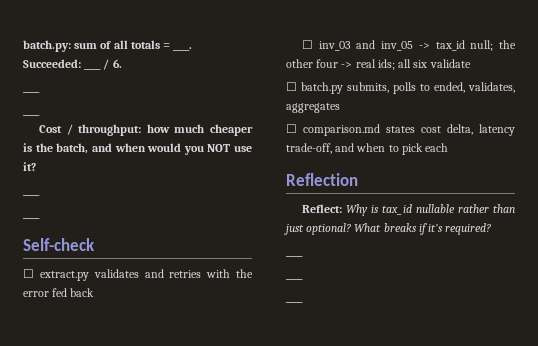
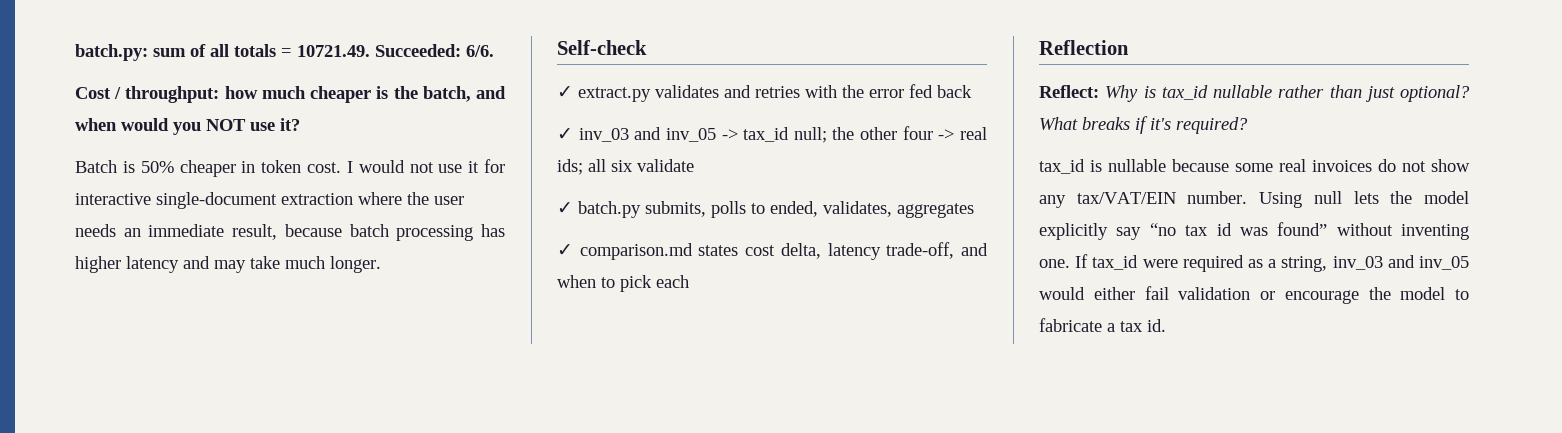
- batch.py: sum of all totals = ____. Succeeded: ____ / 6.
- ____
- ____
+ batch.py: sum of all totals = 10721.49. Succeeded: 6/6.
  Cost / throughput: how much cheaper is the batch, and when would you NOT use it?
- ____
- ____
+ Batch is 50% cheaper in token cost. I would not use it for interactive single-document extraction where the user needs an immediate result, because batch processing has higher latency and may take much longer.
- ☐ extract.py validates and retries with the error fed back
+ ✓ extract.py validates and retries with the error fed back
- ☐ inv_03 and inv_05 -> tax_id null; the other four -> real ids; all six validate
+ ✓ inv_03 and inv_05 -> tax_id null; the other four -> real ids; all six validate
- ☐ batch.py submits, polls to ended, validates, aggregates
+ ✓ batch.py submits, polls to ended, validates, aggregates
- ☐ comparison.md states cost delta, latency trade-off, and when to pick each
+ ✓ comparison.md states cost delta, latency trade-off, and when to pick each
  What breaks if it's required?
- ____
- ____
- ____
+ tax_id is nullable because some real invoices do not show any tax/VAT/EIN number. Using null lets the model explicitly say “no tax id was found” without inventing one. If tax_id were required as a string, inv_03 and inv_05 would either fail validation or encourage the model to fabricate a tax id.

